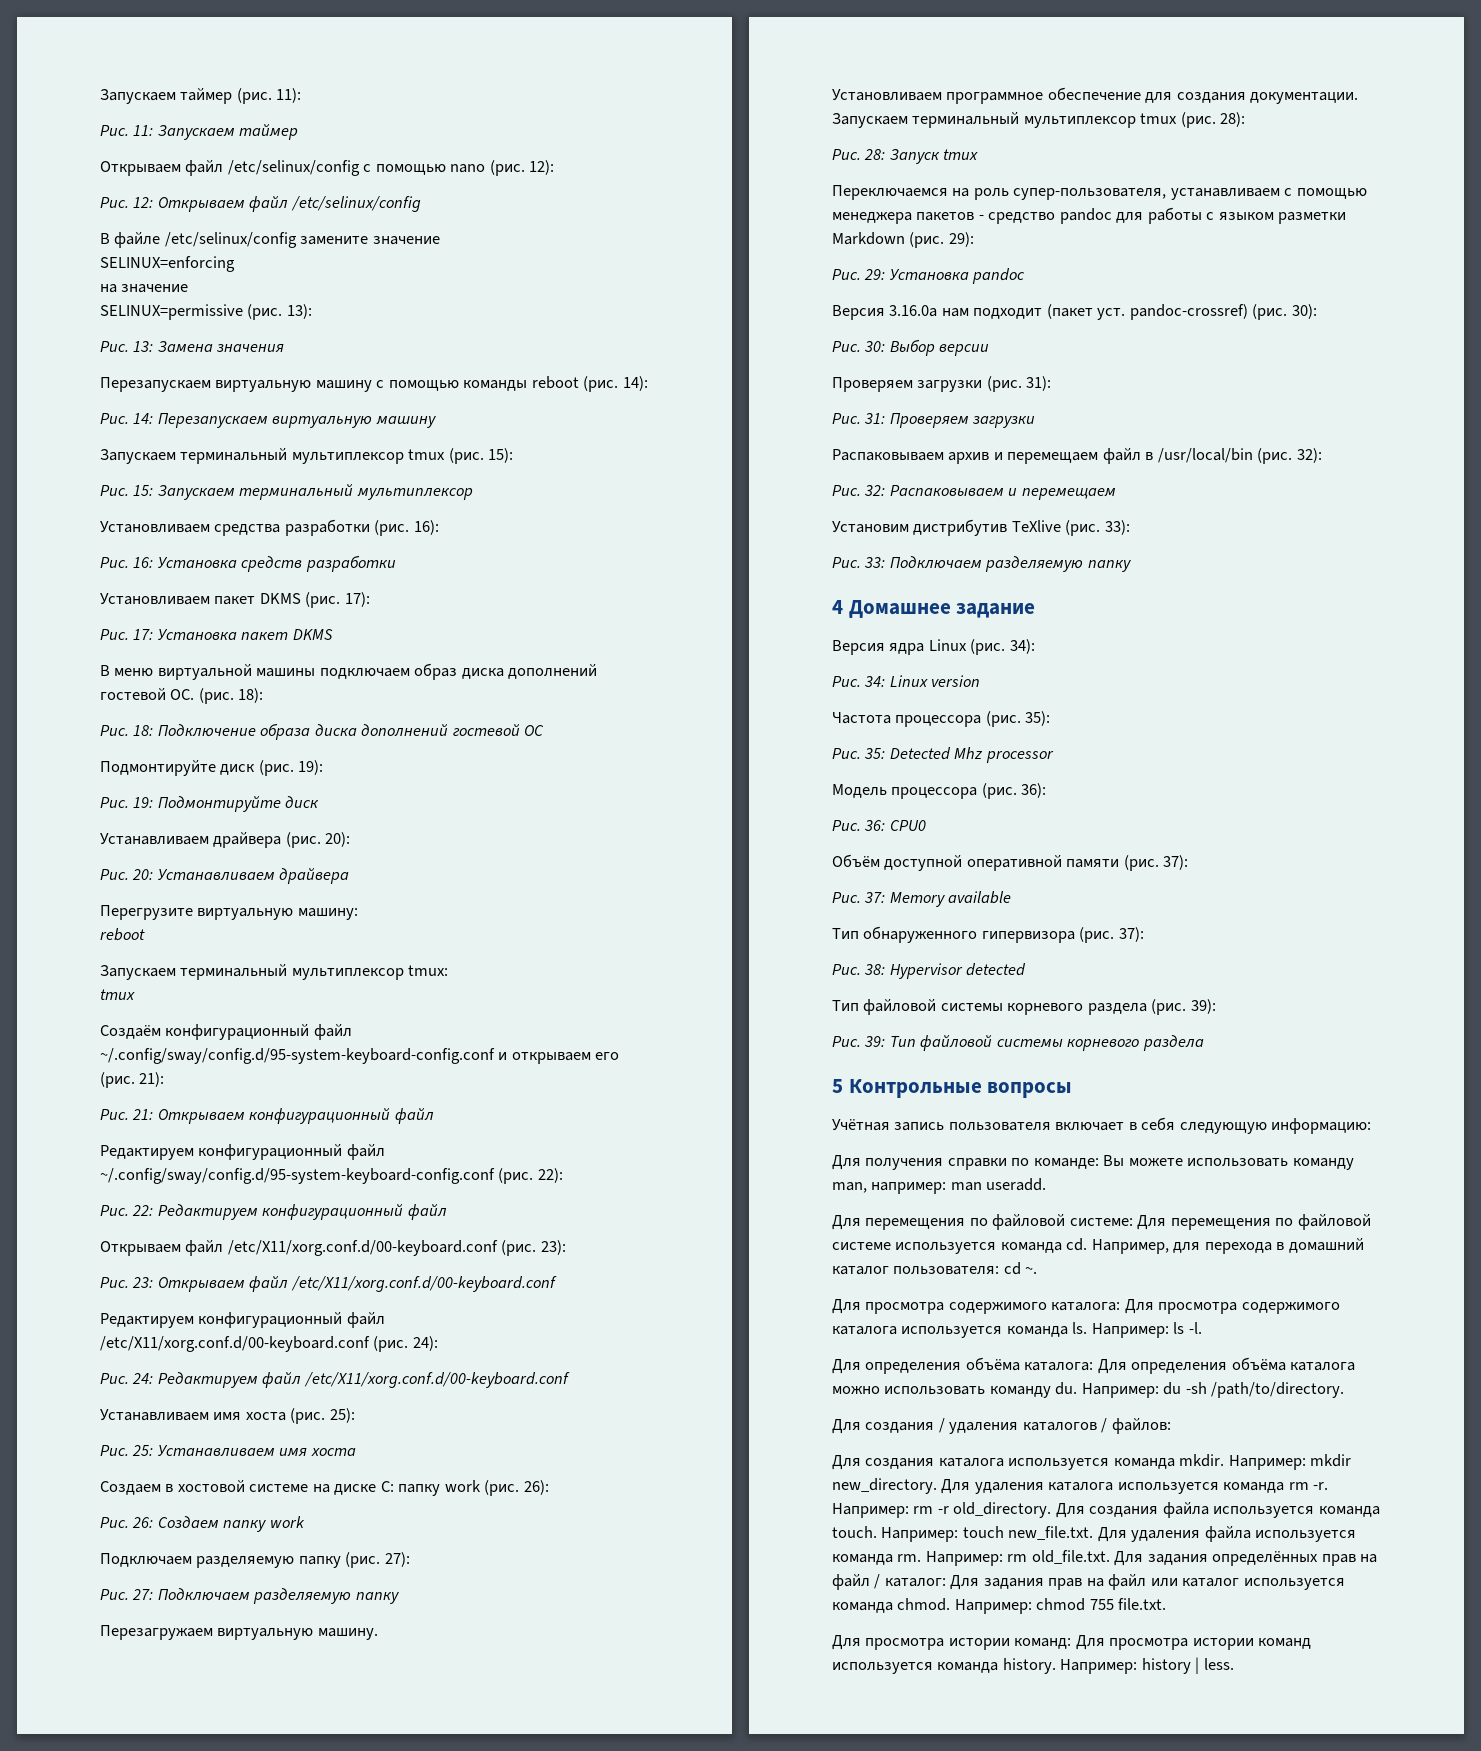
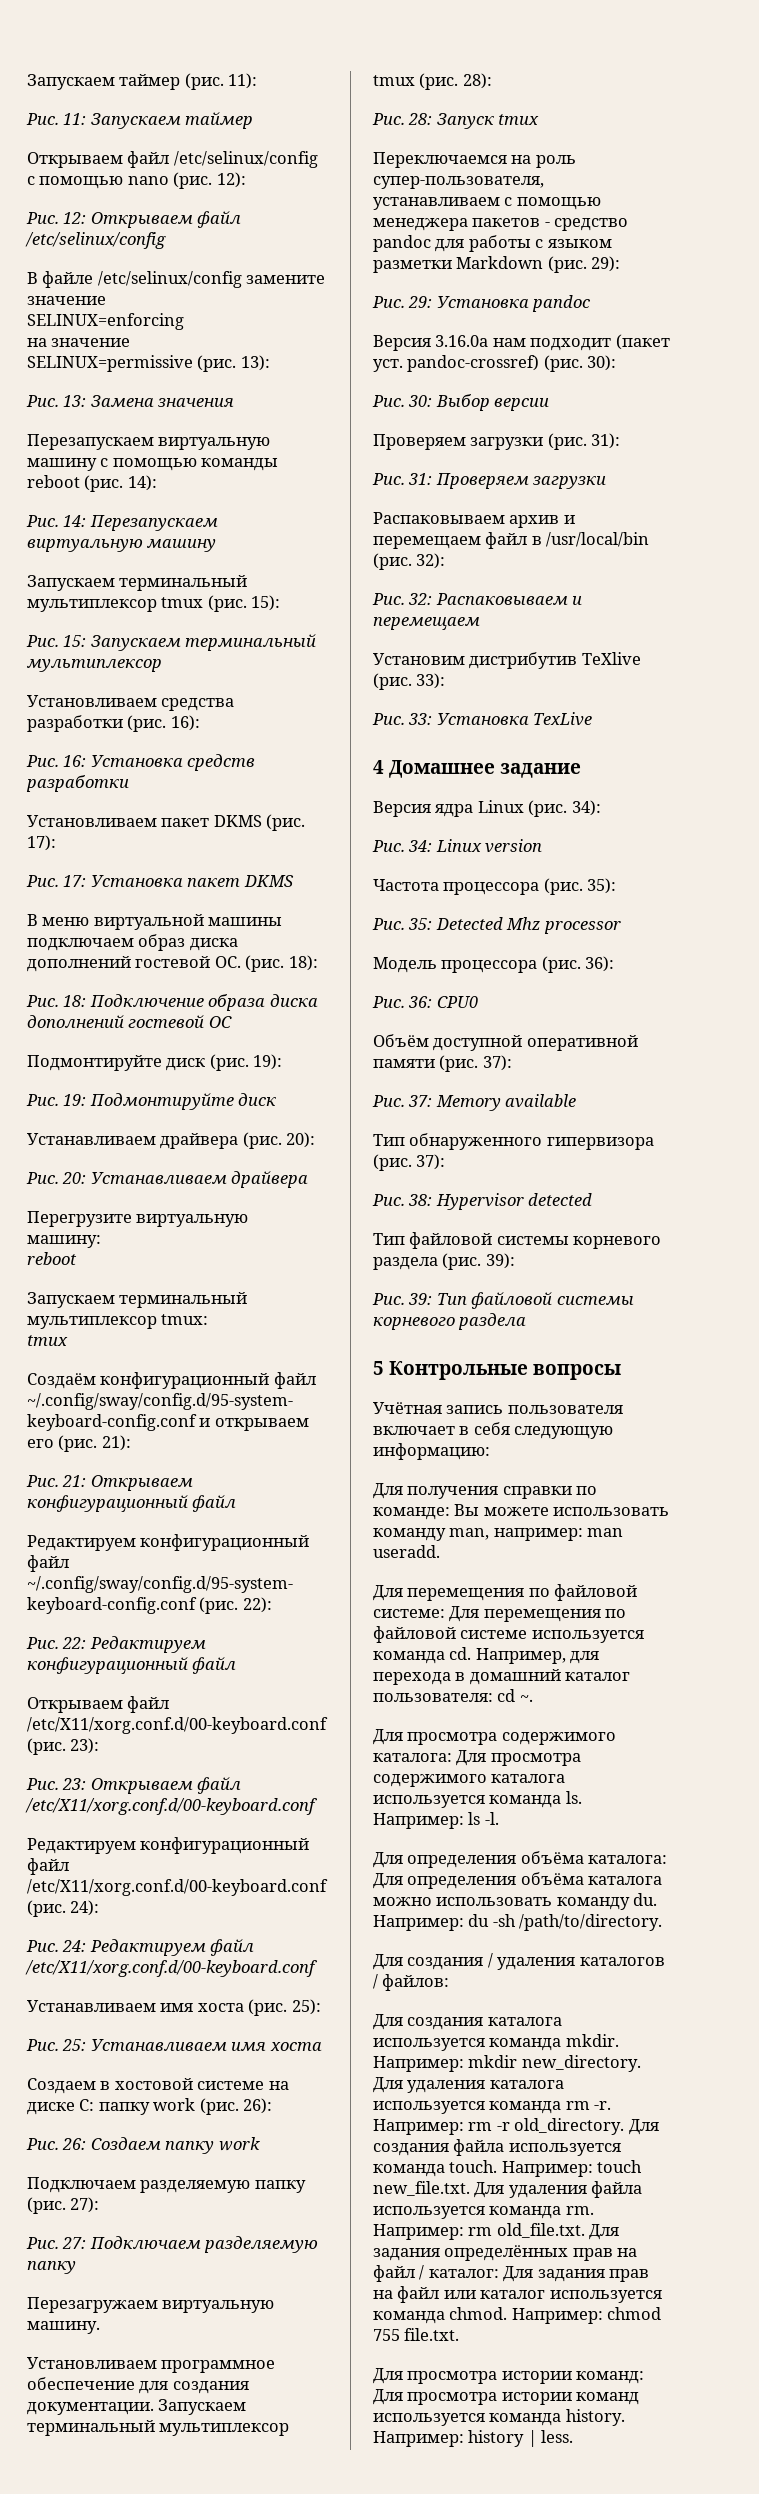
- Рис. 33: Подключаем разделяемую папку
+ Рис. 33: Установка TexLive

